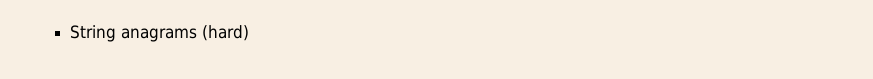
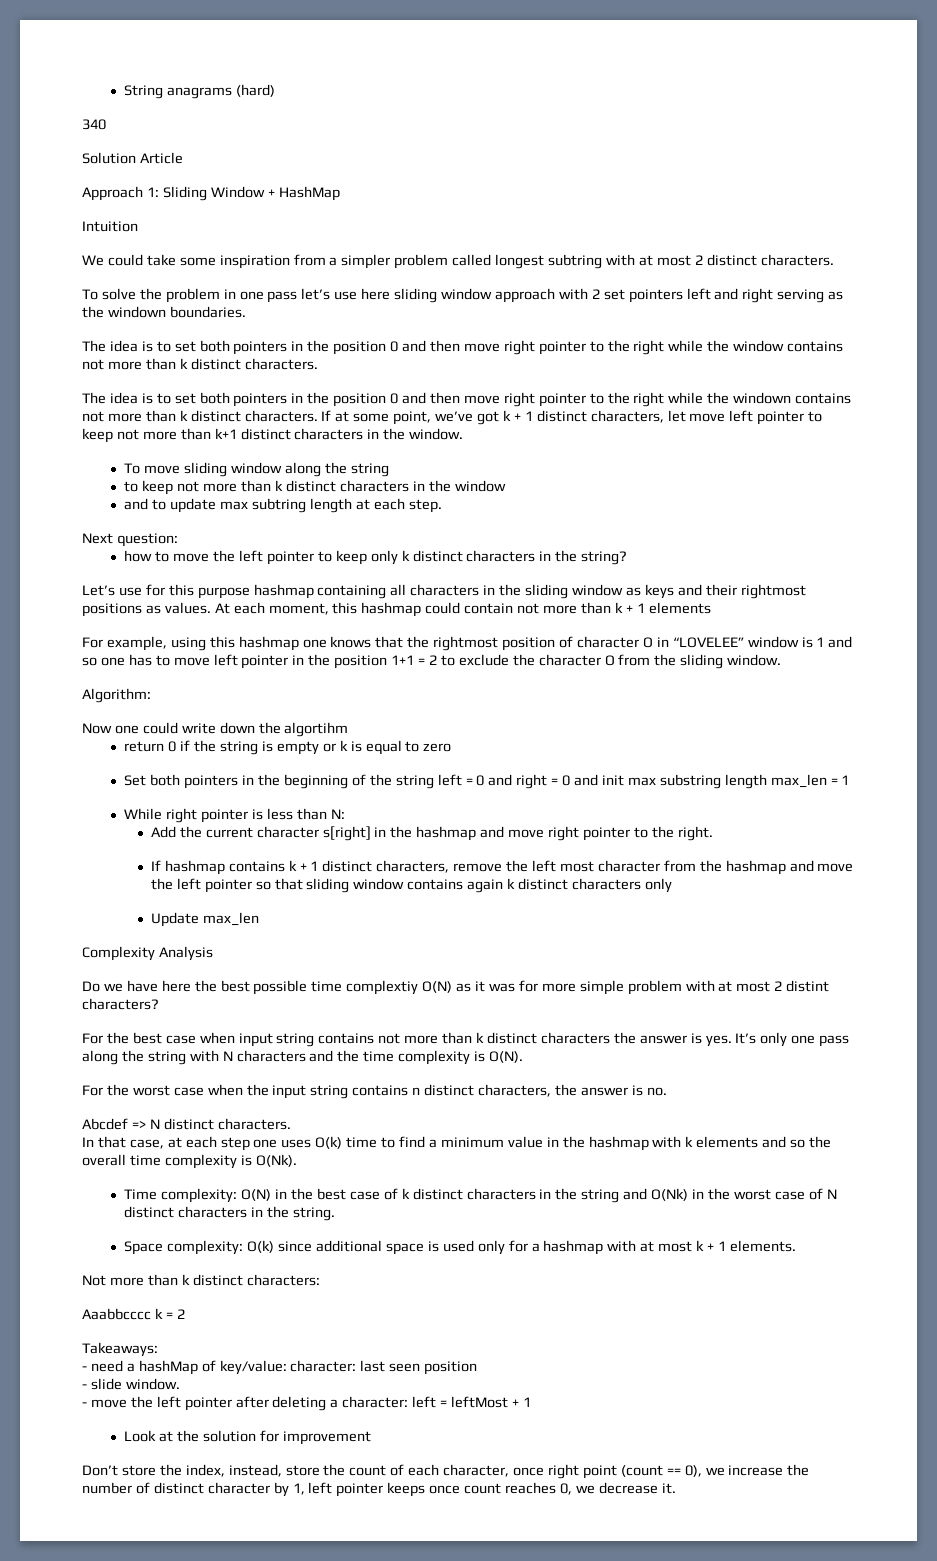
+ 340
+ Solution Article
+ Approach 1: Sliding Window + HashMap
+ Intuition
+ We could take some inspiration from a simpler problem called longest subtring with at most 2 distinct characters.
+ To solve the problem in one pass let’s use here sliding window approach with 2 set pointers left and right serving as the windown boundaries.
+ The idea is to set both pointers in the position 0 and then move right pointer to the right while the window contains not more than k distinct characters.
+ The idea is to set both pointers in the position 0 and then move right pointer to the right while the windown contains not more than k distinct characters. If at some point, we’ve got k + 1 distinct characters, let move left pointer to keep not more than k+1 distinct characters in the window.
+ To move sliding window along the string
+ to keep not more than k distinct characters in the window
+ and to update max subtring length at each step.
+ Next question:
+ how to move the left pointer to keep only k distinct characters in the string?
+ Let’s use for this purpose hashmap containing all characters in the sliding window as keys and their rightmost positions as values. At each moment, this hashmap could contain not more than k + 1 elements
+ For example, using this hashmap one knows that the rightmost position of character O in “LOVELEE” window is 1 and so one has to move left pointer in the position 1+1 = 2 to exclude the character O from the sliding window.
+ Algorithm:
+ Now one could write down the algortihm
+ return 0 if the string is empty or k is equal to zero
+ Set both pointers in the beginning of the string left = 0 and right = 0 and init max substring length max_len = 1
+ While right pointer is less than N:
+ Add the current character s[right] in the hashmap and move right pointer to the right.
+ If hashmap contains k + 1 distinct characters, remove the left most character from the hashmap and move the left pointer so that sliding window contains again k distinct characters only
+ Update max_len
+ Complexity Analysis
+ Do we have here the best possible time complextiy O(N) as it was for more simple problem with at most 2 distint characters?
+ For the best case when input string contains not more than k distinct characters the answer is yes. It’s only one pass along the string with N characters and the time complexity is O(N).
+ For the worst case when the input string contains n distinct characters, the answer is no.
+ Abcdef => N distinct characters.
+ In that case, at each step one uses O(k) time to find a minimum value in the hashmap with k elements and so the overall time complexity is O(Nk).
+ Time complexity: O(N) in the best case of k distinct characters in the string and O(Nk) in the worst case of N distinct characters in the string.
+ Space complexity: O(k) since additional space is used only for a hashmap with at most k + 1 elements.
+ Not more than k distinct characters:
+ Aaabbcccc k = 2
+ Takeaways:
+ - need a hashMap of key/value: character: last seen position
+ - slide window.
+ - move the left pointer after deleting a character: left = leftMost + 1
+ Look at the solution for improvement
+ Don’t store the index, instead, store the count of each character, once right point (count == 0), we increase the number of distinct character by 1, left pointer keeps once count reaches 0, we decrease it.

